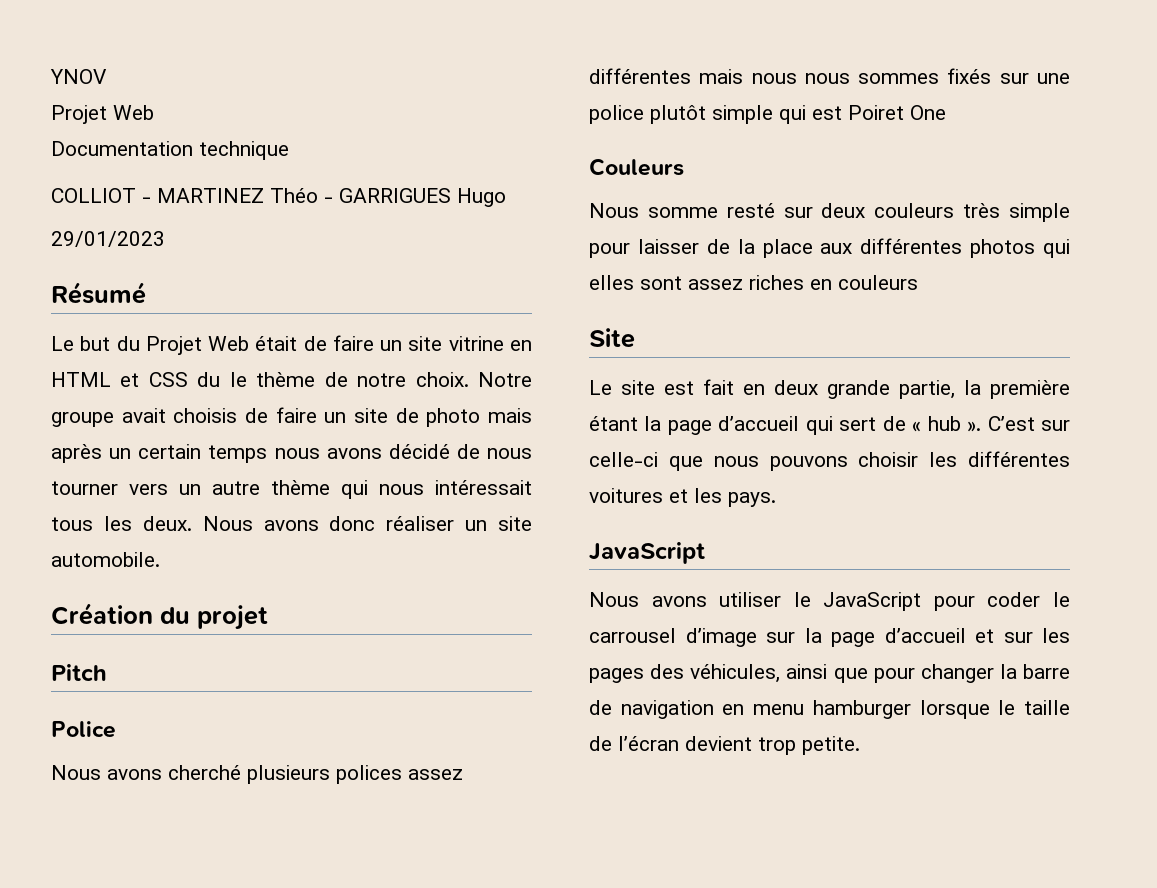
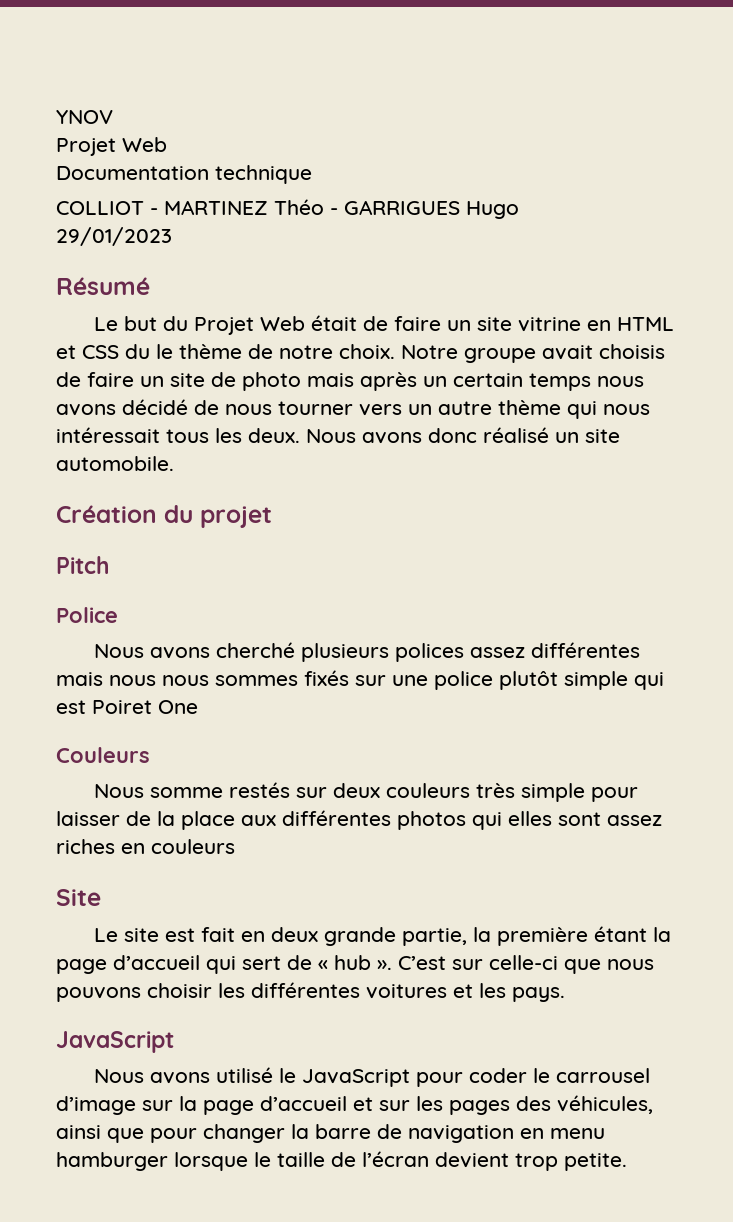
- Nous avons donc réaliser un site automobile.
+ Nous avons donc réalisé un site automobile.
- Nous somme resté sur deux couleurs très simple pour laisser de la place aux différentes photos qui elles sont assez riches en couleurs
+ Nous somme restés sur deux couleurs très simple pour laisser de la place aux différentes photos qui elles sont assez riches en couleurs
- Nous avons utiliser le JavaScript pour coder le carrousel d’image sur la page d’accueil et sur les pages des véhicules, ainsi que pour changer la barre de navigation en menu hamburger lorsque le taille de l’écran devient trop petite.
+ Nous avons utilisé le JavaScript pour coder le carrousel d’image sur la page d’accueil et sur les pages des véhicules, ainsi que pour changer la barre de navigation en menu hamburger lorsque le taille de l’écran devient trop petite.

